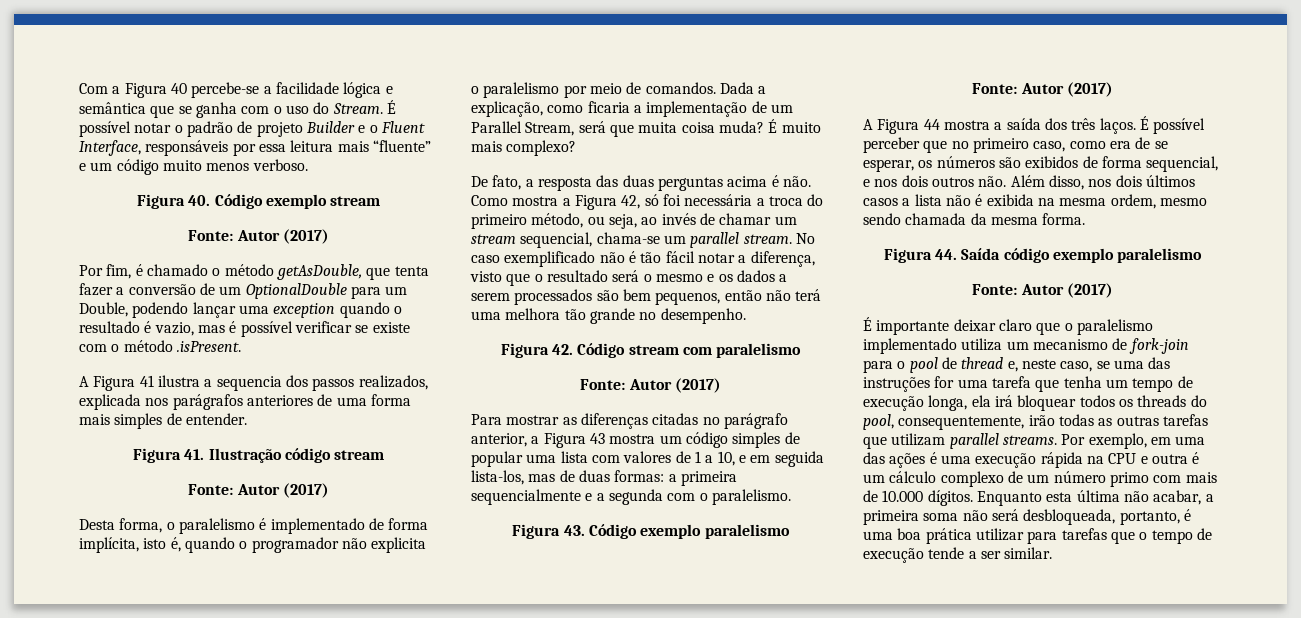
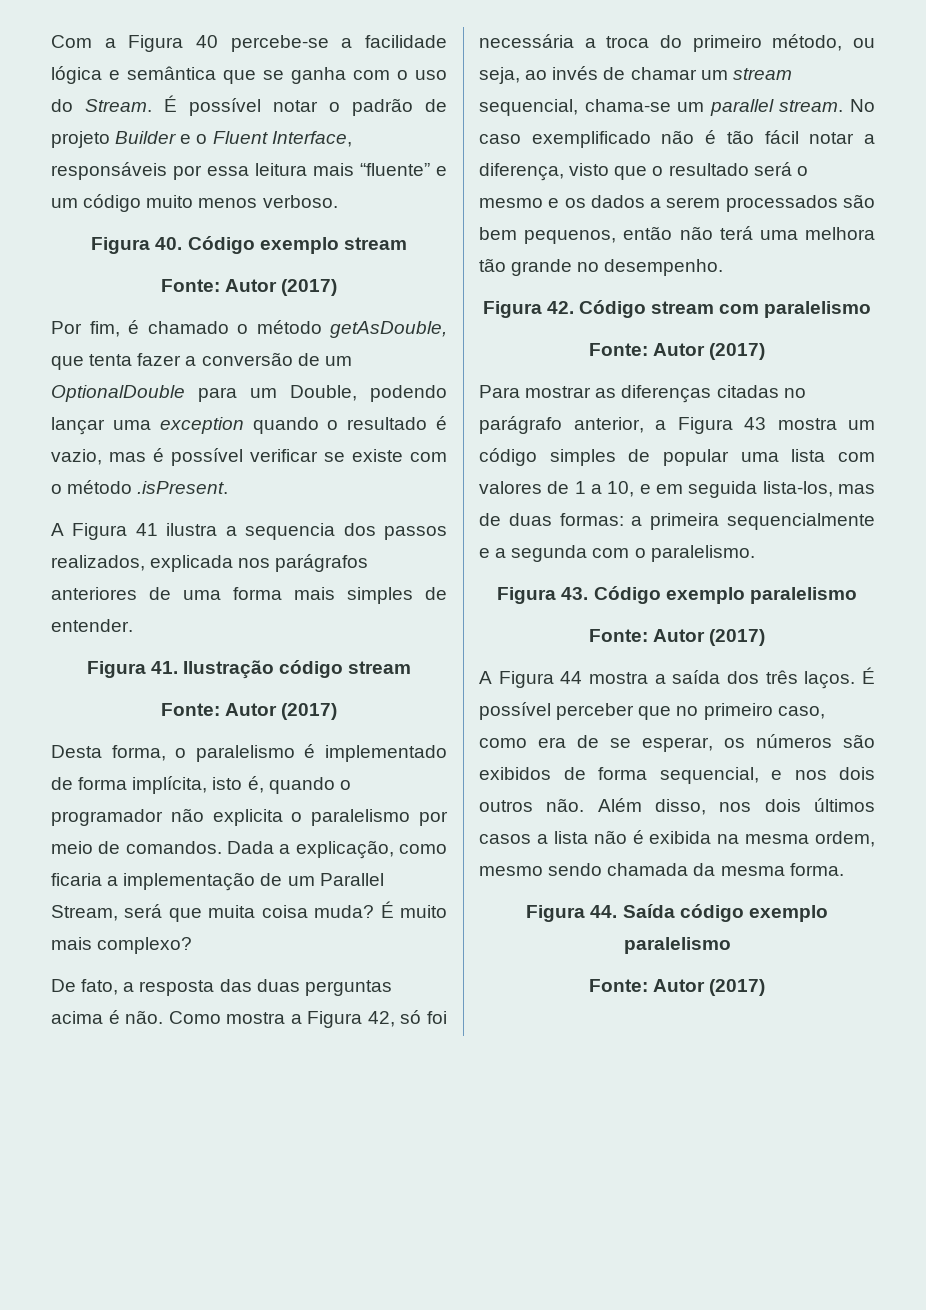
- É importante deixar claro que o paralelismo implementado utiliza um mecanismo de fork-join para o pool de thread e, neste caso, se uma das instruções for uma tarefa que tenha um tempo de execução longa, ela irá bloquear todos os threads do pool, consequentemente, irão todas as outras tarefas que utilizam parallel streams. Por exemplo, em uma das ações é uma execução rápida na CPU e outra é um cálculo complexo de um número primo com mais de 10.000 dígitos. Enquanto esta última não acabar, a primeira soma não será desbloqueada, portanto, é uma boa prática utilizar para tarefas que o tempo de execução tende a ser similar.

